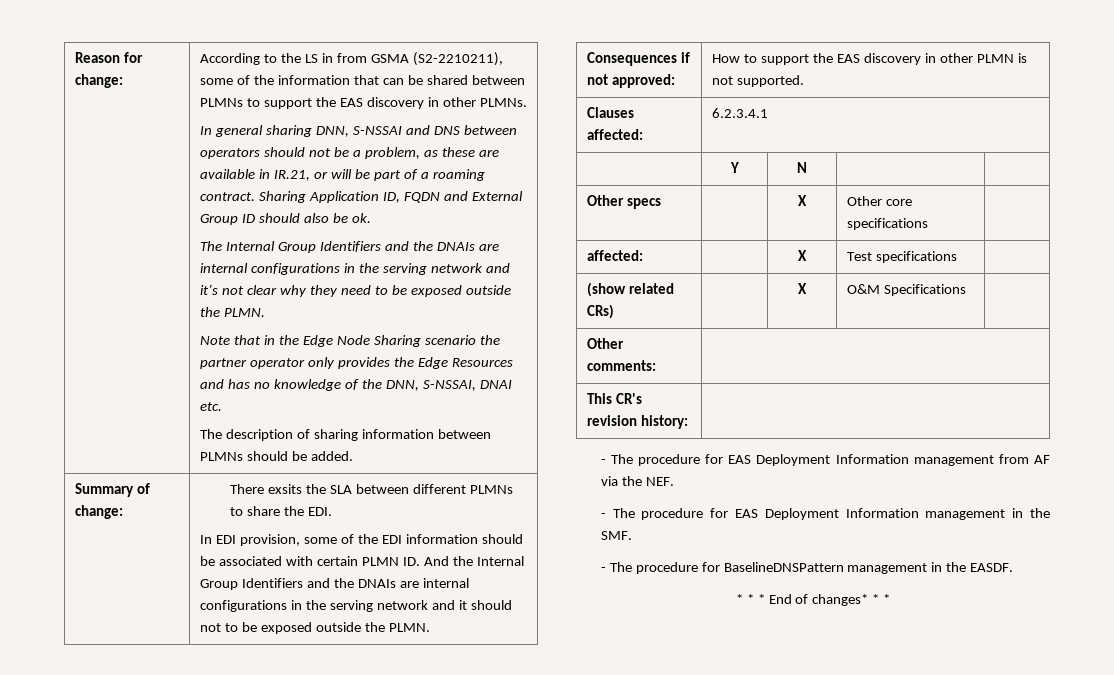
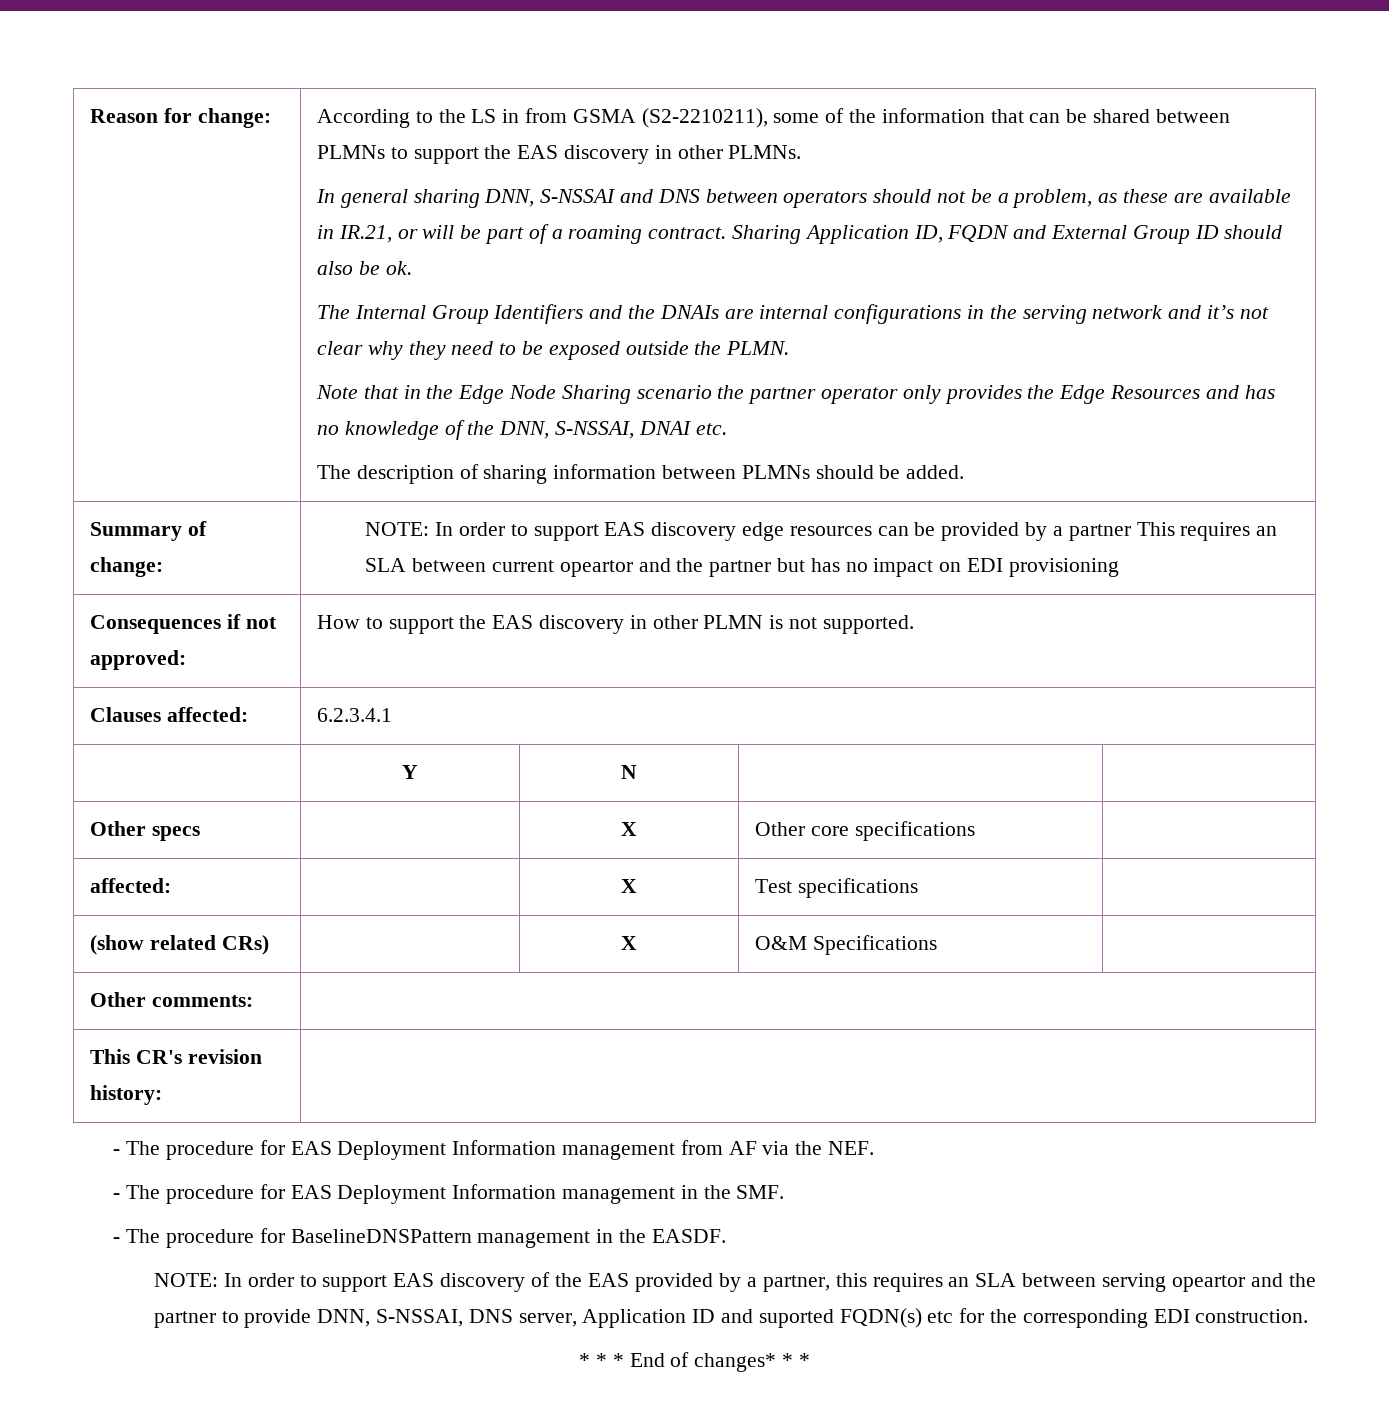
- There exsits the SLA between different PLMNs to share the EDI.
- In EDI provision, some of the EDI information should be associated with certain PLMN ID. And the Internal Group Identifiers and the DNAIs are internal configurations in the serving network and it should not to be exposed outside the PLMN.
+ NOTE: In order to support EAS discovery edge resources can be provided by a partner This requires an SLA between current opeartor and the partner but has no impact on EDI provisioning
+ NOTE: In order to support EAS discovery of the EAS provided by a partner, this requires an SLA between serving opeartor and the partner to provide DNN, S-NSSAI, DNS server, Application ID and suported FQDN(s) etc for the corresponding EDI construction.

